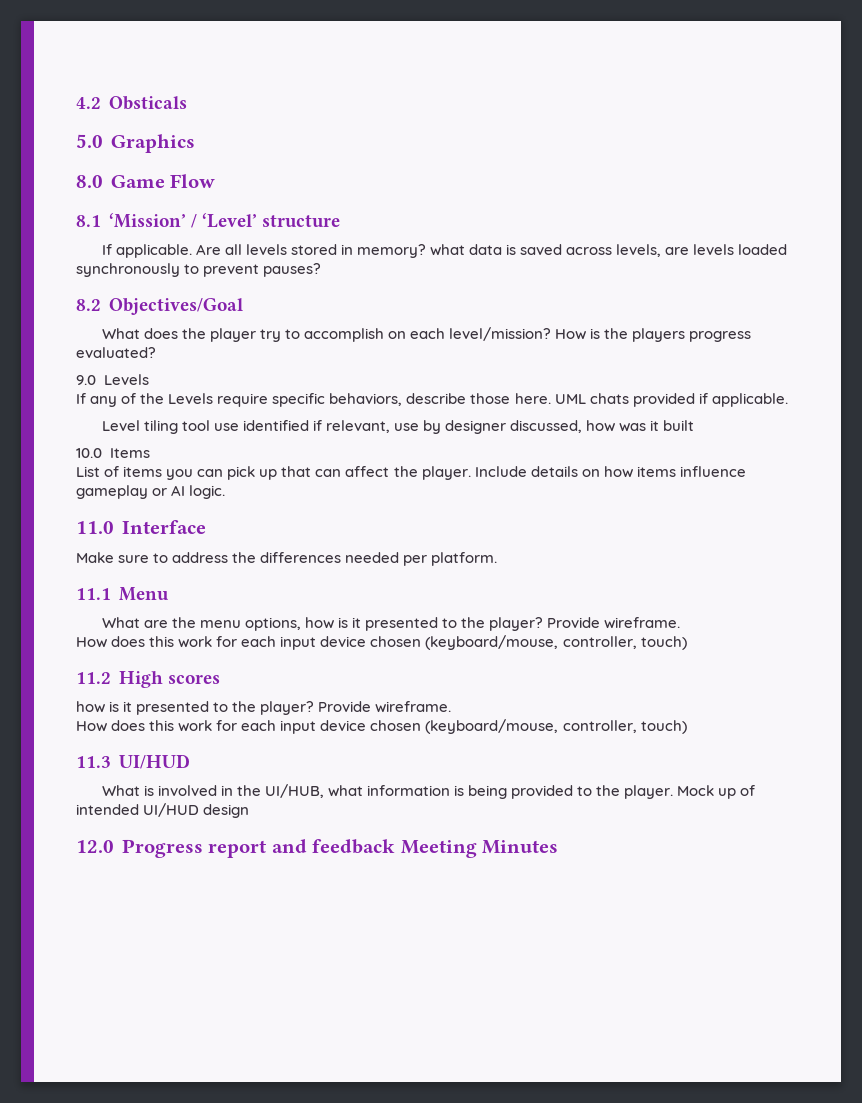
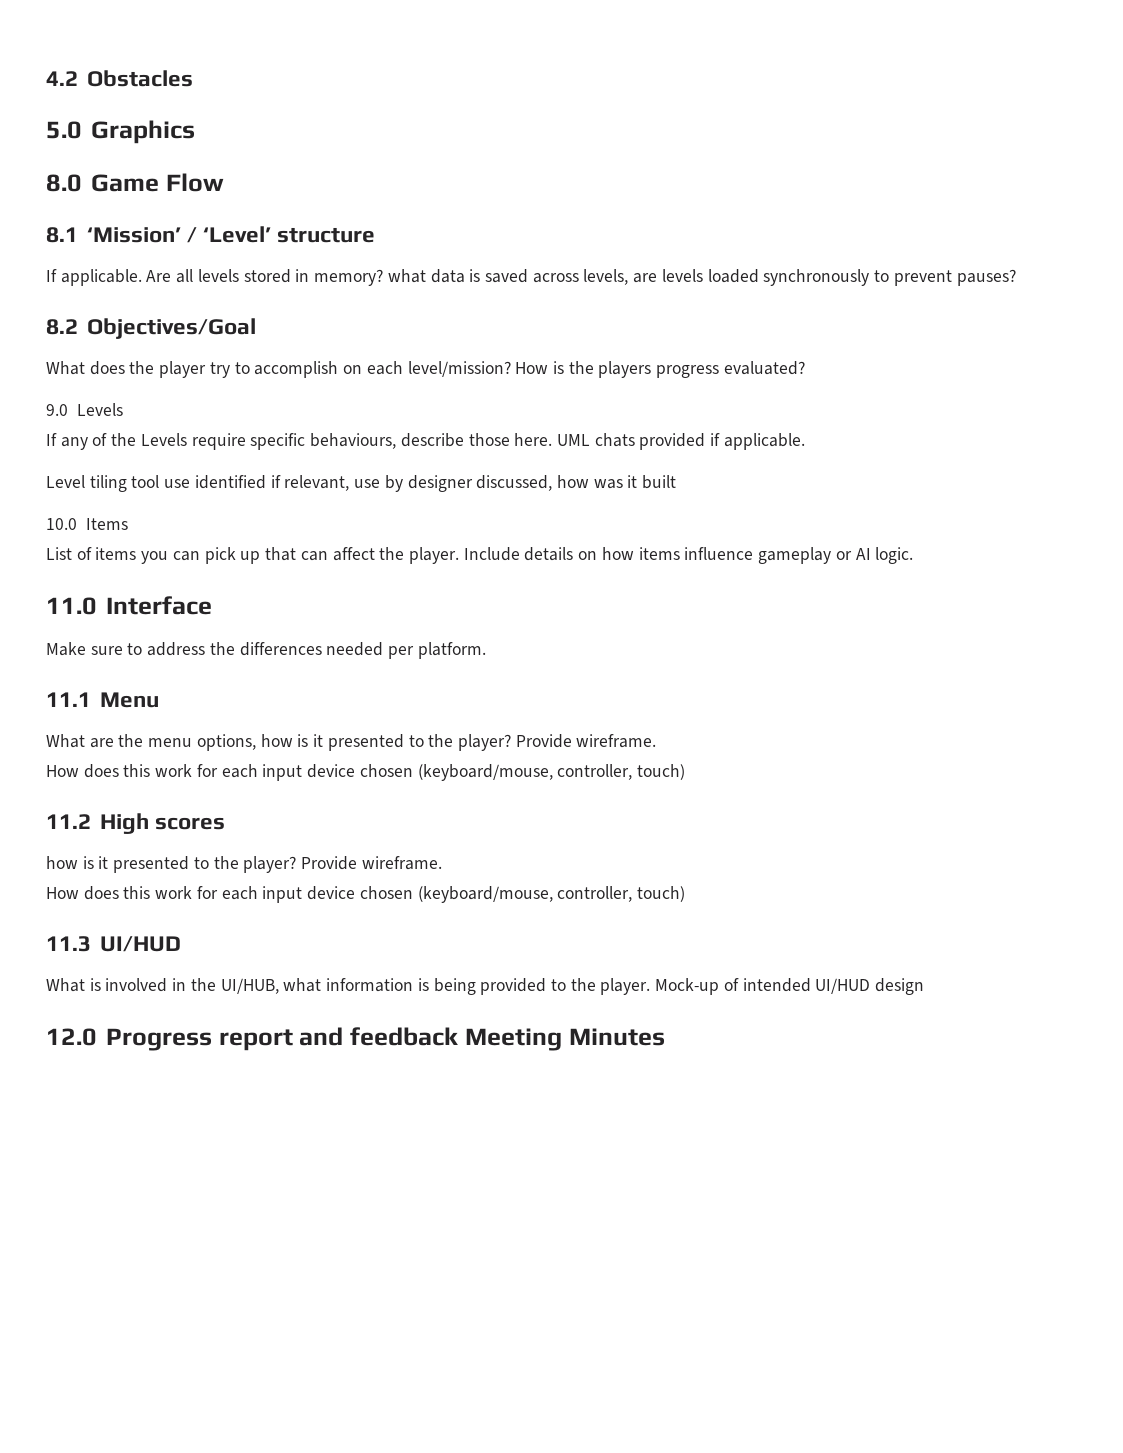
- 4.2 Obsticals
+ 4.2 Obstacles
- If any of the Levels require specific behaviors, describe those here.
+ If any of the Levels require specific behaviours, describe those here.
- Mock up of intended UI/HUD design
+ Mock-up of intended UI/HUD design

